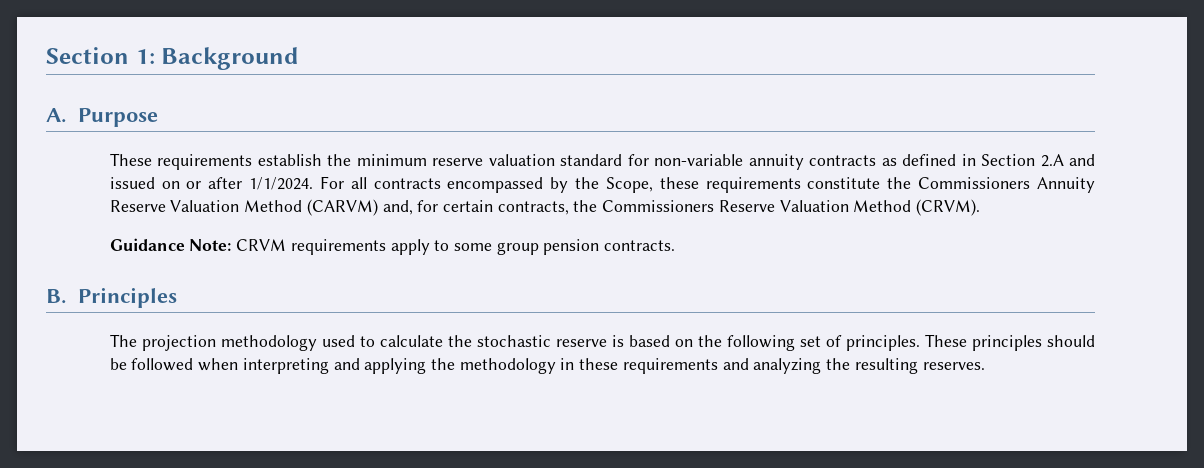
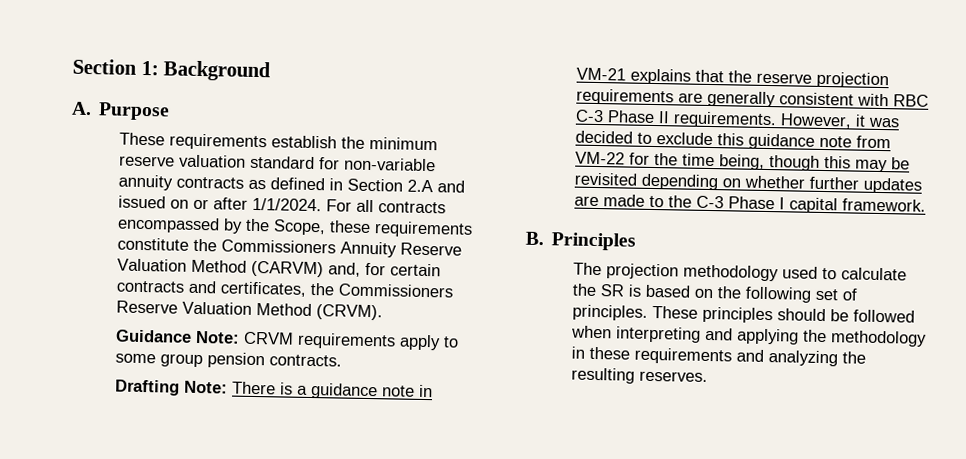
- For all contracts encompassed by the Scope, these requirements constitute the Commissioners Annuity Reserve Valuation Method (CARVM) and, for certain contracts, the Commissioners Reserve Valuation Method (CRVM).
+ For all contracts encompassed by the Scope, these requirements constitute the Commissioners Annuity Reserve Valuation Method (CARVM) and, for certain contracts and certificates, the Commissioners Reserve Valuation Method (CRVM).
+ Drafting Note: There is a guidance note in VM-21 explains that the reserve projection requirements are generally consistent with RBC C-3 Phase II requirements. However, it was decided to exclude this guidance note from VM-22 for the time being, though this may be revisited depending on whether further updates are made to the C-3 Phase I capital framework.
- The projection methodology used to calculate the stochastic reserve is based on the following set of principles.
+ The projection methodology used to calculate the SR is based on the following set of principles.

